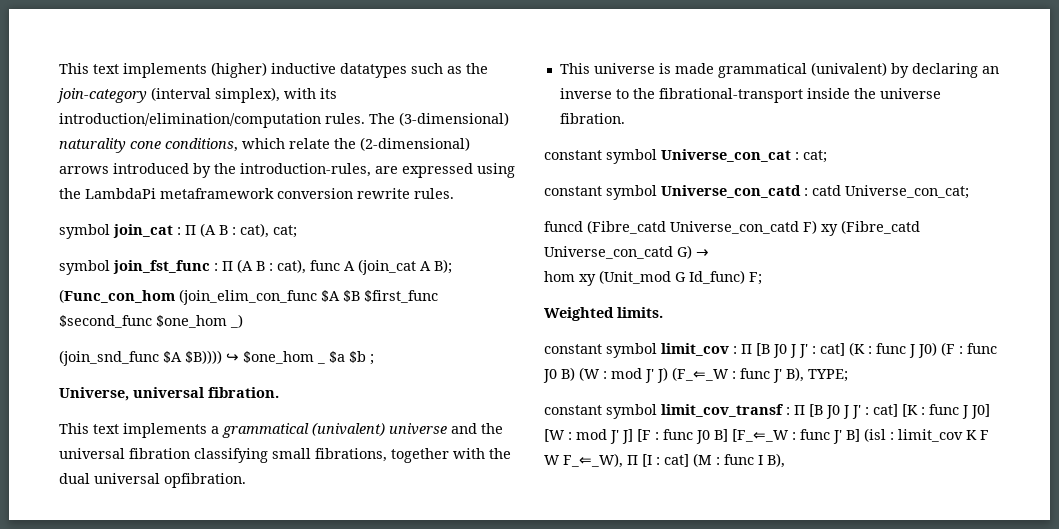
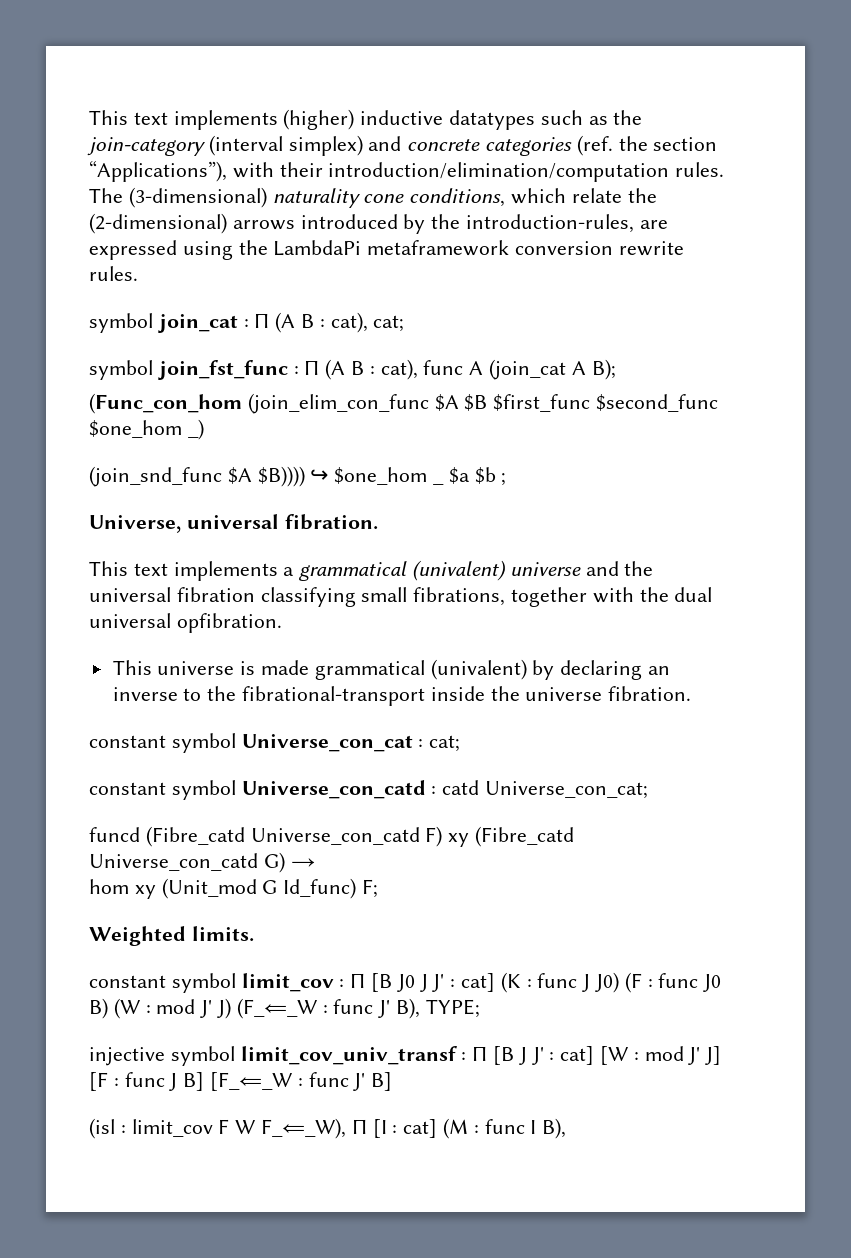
- This text implements (higher) inductive datatypes such as the join-category (interval simplex), with its introduction/elimination/computation rules.
+ This text implements (higher) inductive datatypes such as the join-category (interval simplex) and concrete categories (ref. the section “Applications”), with their introduction/elimination/computation rules.
- constant symbol limit_cov_transf : Π [B J0 J J' : cat] [K : func J J0] [W : mod J' J] [F : func J0 B] [F_⇐_W : func J' B] (isl : limit_cov K F W F_⇐_W), Π [I : cat] (M : func I B),
+ injective symbol limit_cov_univ_transf : Π [B J J' : cat] [W : mod J' J] [F : func J B] [F_⇐_W : func J' B]
+ (isl : limit_cov F W F_⇐_W), Π [I : cat] (M : func I B),

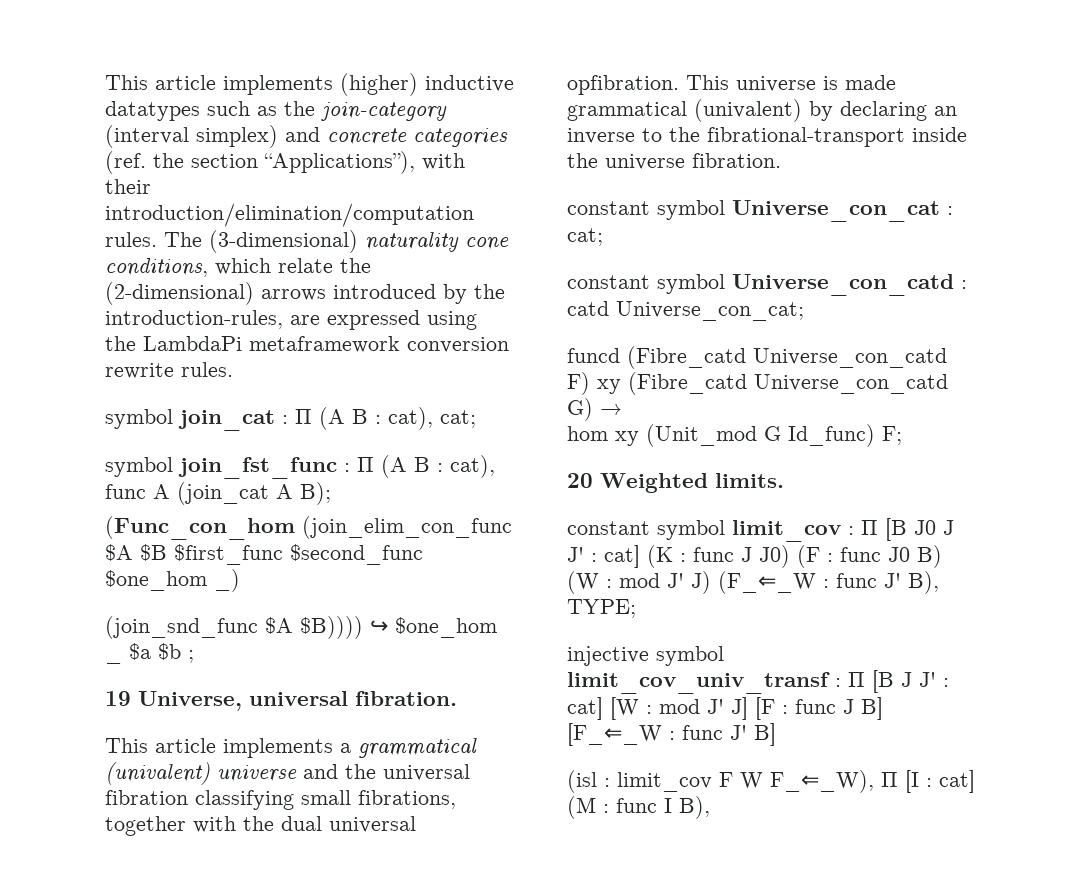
- This text implements (higher) inductive datatypes such as the join-category (interval simplex) and concrete categories (ref. the section “Applications”), with their introduction/elimination/computation rules.
+ This article implements (higher) inductive datatypes such as the join-category (interval simplex) and concrete categories (ref. the section “Applications”), with their introduction/elimination/computation rules.
- Universe, universal fibration.
+ 19 Universe, universal fibration.
- This text implements a grammatical (univalent) universe and the universal fibration classifying small fibrations, together with the dual universal opfibration.
- This universe is made grammatical (univalent) by declaring an inverse to the fibrational-transport inside the universe fibration.
+ This article implements a grammatical (univalent) universe and the universal fibration classifying small fibrations, together with the dual universal opfibration. This universe is made grammatical (univalent) by declaring an inverse to the fibrational-transport inside the universe fibration.
- Weighted limits.
+ 20 Weighted limits.

